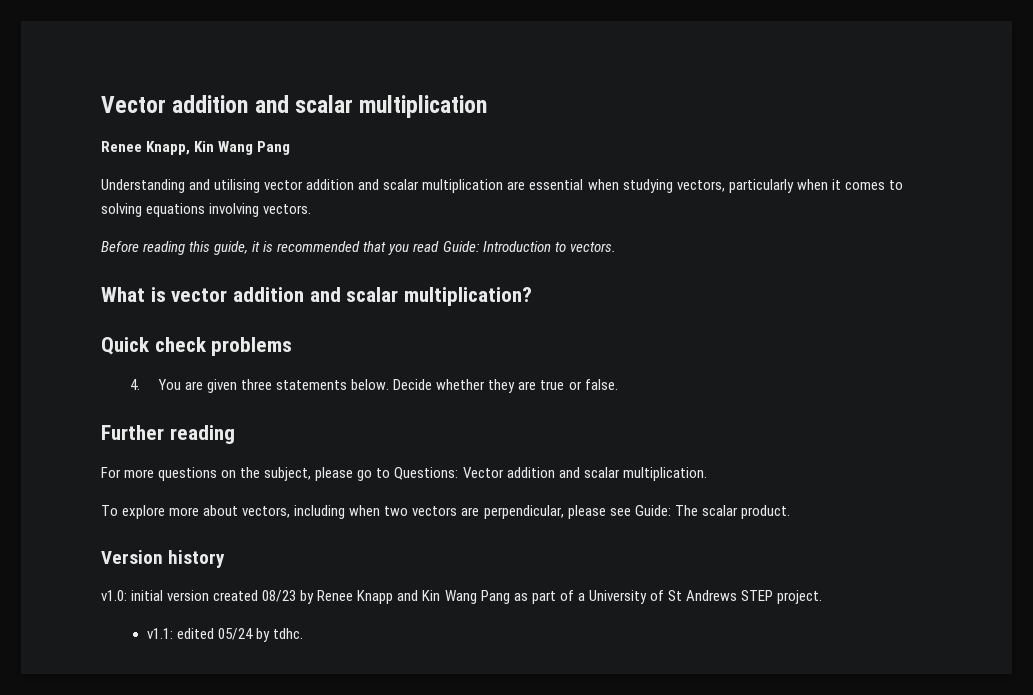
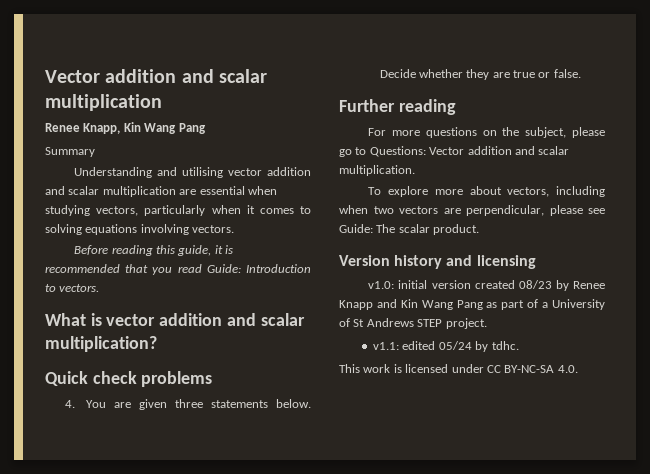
+ Summary
- Version history
+ Version history and licensing
+ This work is licensed under CC BY-NC-SA 4.0.

